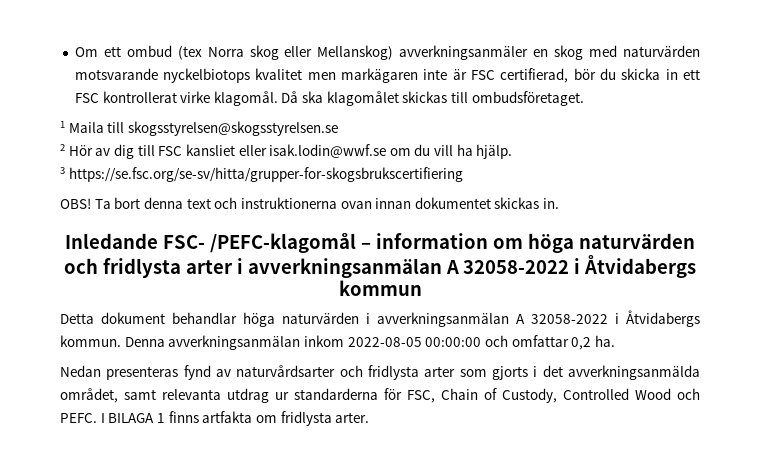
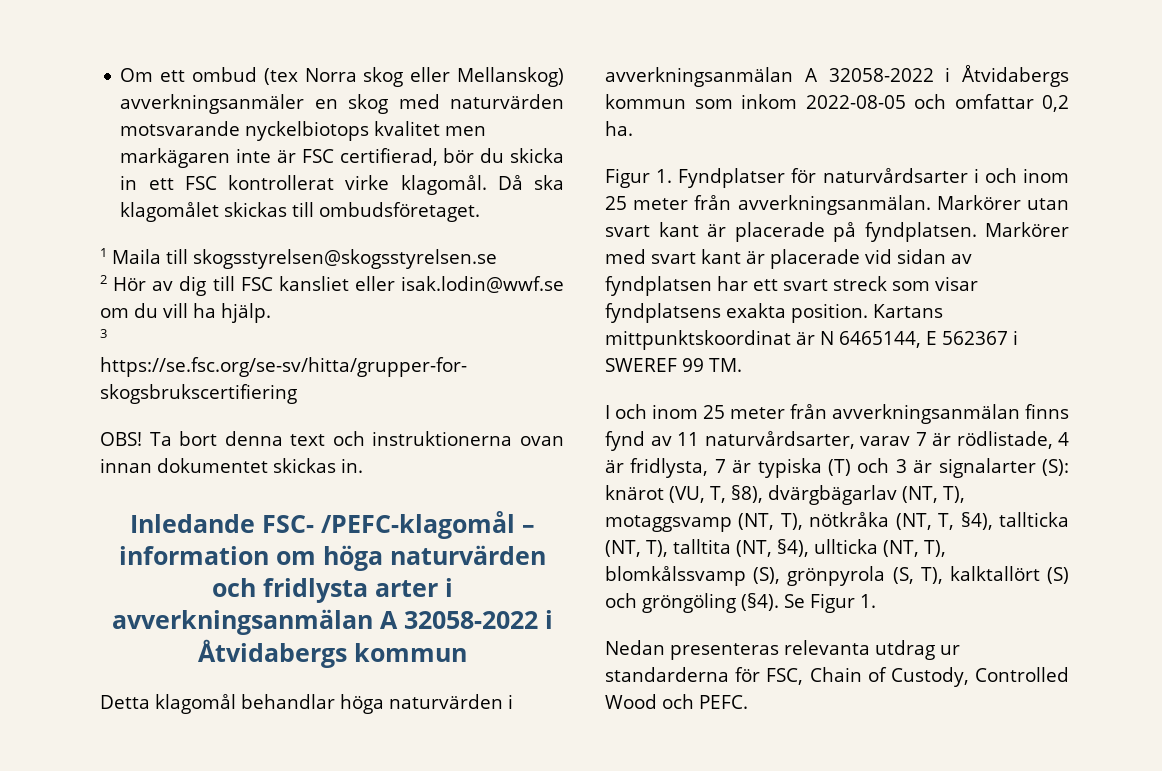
- Detta dokument behandlar höga naturvärden i avverkningsanmälan A 32058-2022 i Åtvidabergs kommun. Denna avverkningsanmälan inkom 2022-08-05 00:00:00 och omfattar 0,2 ha.
+ Detta klagomål behandlar höga naturvärden i avverkningsanmälan A 32058-2022 i Åtvidabergs kommun som inkom 2022-08-05 och omfattar 0,2 ha.
- Nedan presenteras fynd av naturvårdsarter och fridlysta arter som gjorts i det avverkningsanmälda området, samt relevanta utdrag ur standarderna för FSC, Chain of Custody, Controlled Wood och PEFC. I BILAGA 1 finns artfakta om fridlysta arter.
+ Figur 1. Fyndplatser för naturvårdsarter i och inom 25 meter från avverkningsanmälan. Markörer utan svart kant är placerade på fyndplatsen. Markörer med svart kant är placerade vid sidan av fyndplatsen har ett svart streck som visar fyndplatsens exakta position. Kartans mittpunktskoordinat är N 6465144, E 562367 i SWEREF 99 TM.
+ I och inom 25 meter från avverkningsanmälan finns fynd av 11 naturvårdsarter, varav 7 är rödlistade, 4 är fridlysta, 7 är typiska (T) och 3 är signalarter (S): knärot (VU, T, §8), dvärgbägarlav (NT, T), motaggsvamp (NT, T), nötkråka (NT, T, §4), tallticka (NT, T), talltita (NT, §4), ullticka (NT, T), blomkålssvamp (S), grönpyrola (S, T), kalktallört (S) och gröngöling (§4). Se Figur 1.
+ Nedan presenteras relevanta utdrag ur standarderna för FSC, Chain of Custody, Controlled Wood och PEFC.

